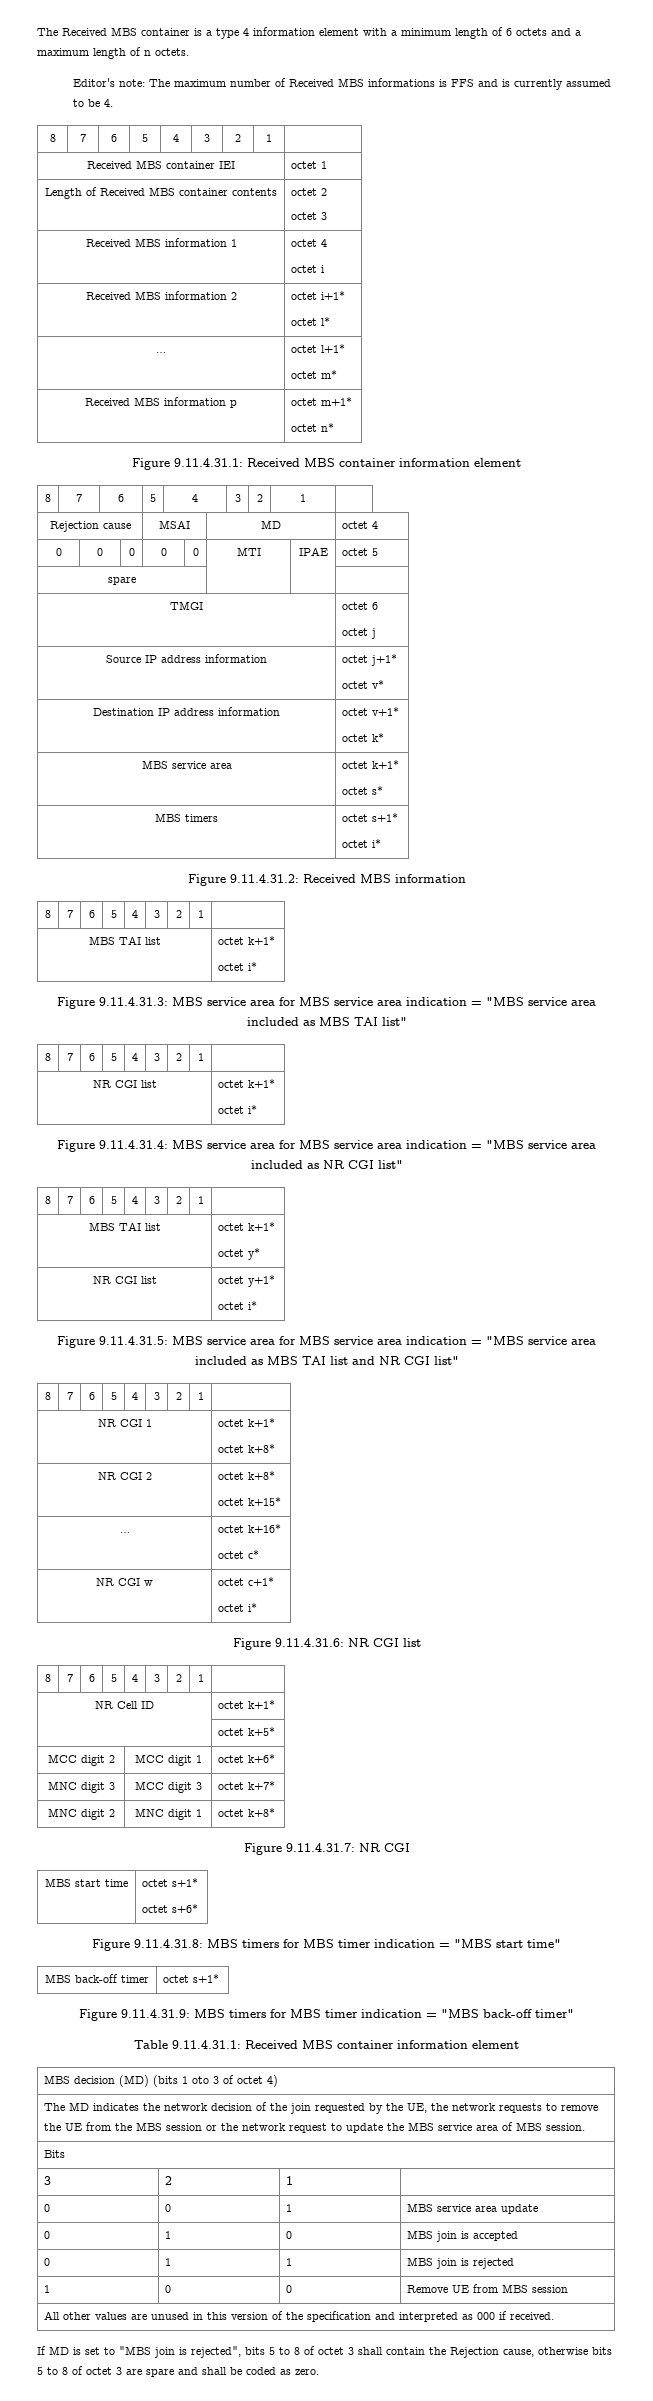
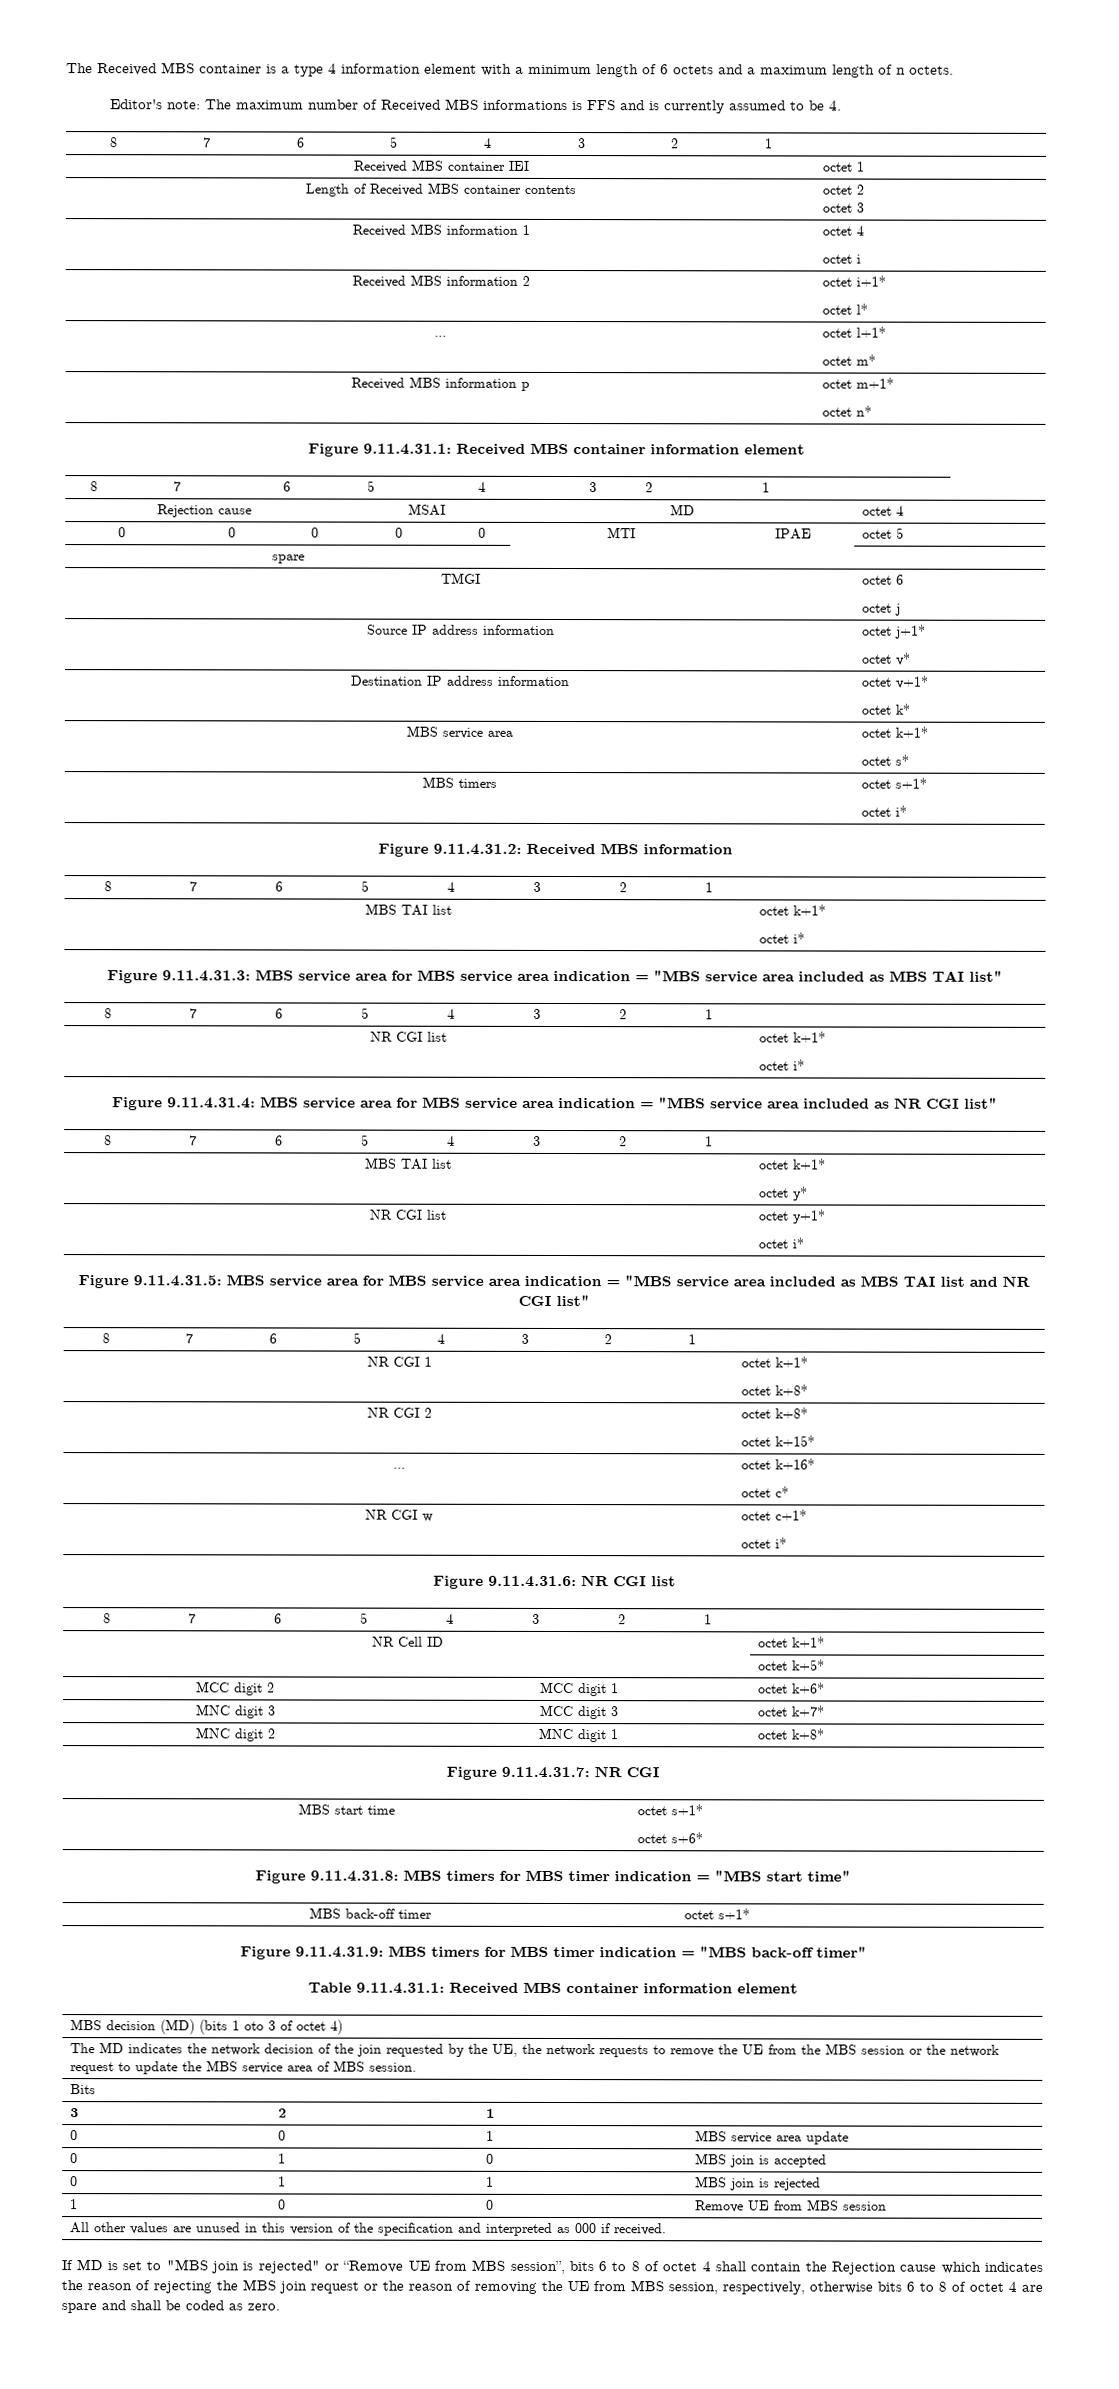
- If MD is set to "MBS join is rejected", bits 5 to 8 of octet 3 shall contain the Rejection cause, otherwise bits 5 to 8 of octet 3 are spare and shall be coded as zero.
+ If MD is set to "MBS join is rejected" or “Remove UE from MBS session”, bits 6 to 8 of octet 4 shall contain the Rejection cause which indicates the reason of rejecting the MBS join request or the reason of removing the UE from MBS session, respectively, otherwise bits 6 to 8 of octet 4 are spare and shall be coded as zero.

